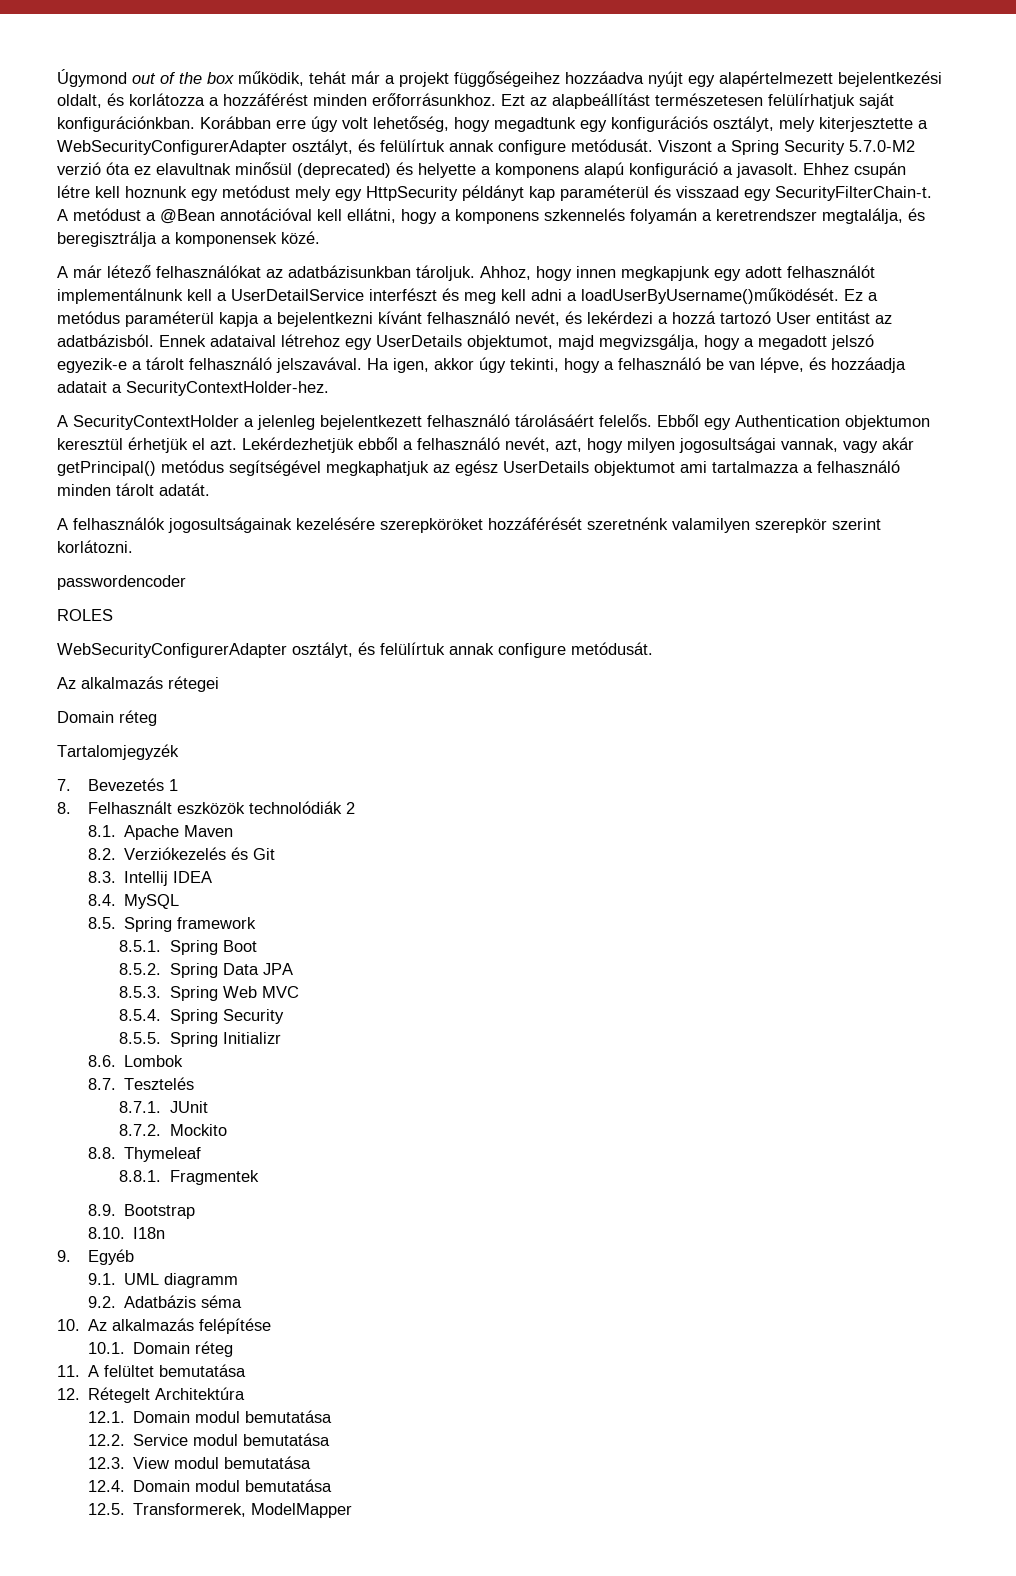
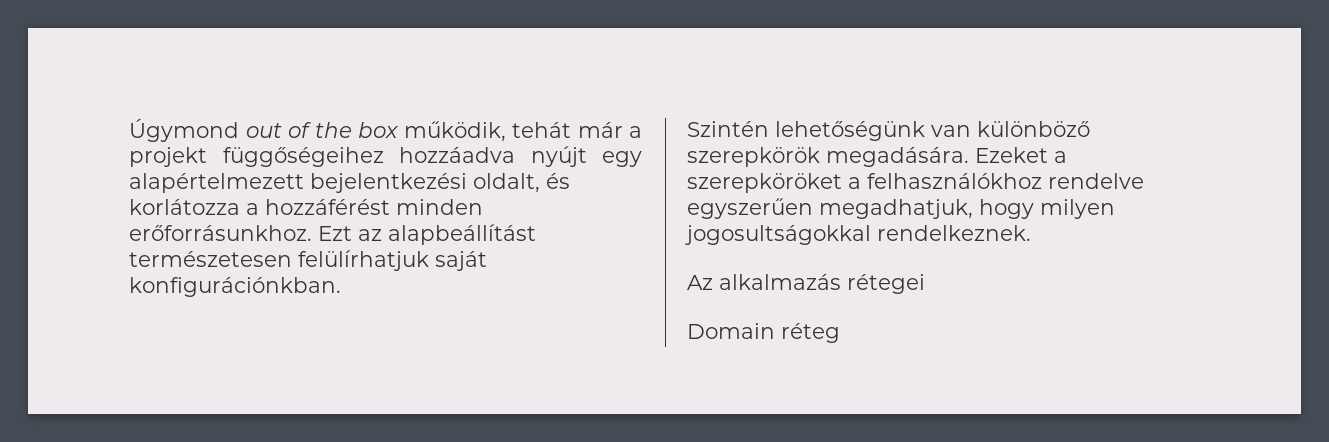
- Ezt az alapbeállítást természetesen felülírhatjuk saját konfigurációnkban. Korábban erre úgy volt lehetőség, hogy megadtunk egy konfigurációs osztályt, mely kiterjesztette a WebSecurityConfigurerAdapter osztályt, és felülírtuk annak configure metódusát. Viszont a Spring Security 5.7.0-M2 verzió óta ez elavultnak minősül (deprecated) és helyette a komponens alapú konfiguráció a javasolt. Ehhez csupán létre kell hoznunk egy metódust mely egy HttpSecurity példányt kap paraméterül és visszaad egy SecurityFilterChain-t. A metódust a @Bean annotációval kell ellátni, hogy a komponens szkennelés folyamán a keretrendszer megtalálja, és beregisztrálja a komponensek közé.
- A már létező felhasználókat az adatbázisunkban tároljuk. Ahhoz, hogy innen megkapjunk egy adott felhasználót implementálnunk kell a UserDetailService interfészt és meg kell adni a loadUserByUsername()működését. Ez a metódus paraméterül kapja a bejelentkezni kívánt felhasználó nevét, és lekérdezi a hozzá tartozó User entitást az adatbázisból. Ennek adataival létrehoz egy UserDetails objektumot, majd megvizsgálja, hogy a megadott jelszó egyezik-e a tárolt felhasználó jelszavával. Ha igen, akkor úgy tekinti, hogy a felhasználó be van lépve, és hozzáadja adatait a SecurityContextHolder-hez.
- A SecurityContextHolder a jelenleg bejelentkezett felhasználó tárolásáért felelős. Ebből egy Authentication objektumon keresztül érhetjük el azt. Lekérdezhetjük ebből a felhasználó nevét, azt, hogy milyen jogosultságai vannak, vagy akár getPrincipal() metódus segítségével megkaphatjuk az egész UserDetails objektumot ami tartalmazza a felhasználó minden tárolt adatát.
- A felhasználók jogosultságainak kezelésére szerepköröket hozzáférését szeretnénk valamilyen szerepkör szerint korlátozni.
- passwordencoder
- ROLES
- WebSecurityConfigurerAdapter osztályt, és felülírtuk annak configure metódusát.
+ Ezt az alapbeállítást természetesen felülírhatjuk saját konfigurációnkban.
+ Szintén lehetőségünk van különböző szerepkörök megadására. Ezeket a szerepköröket a felhasználókhoz rendelve egyszerűen megadhatjuk, hogy milyen jogosultságokkal rendelkeznek.
- Tartalomjegyzék
- 7. Bevezetés 1
- 8. Felhasznált eszközök technolódiák 2
- 8.1. Apache Maven
- 8.2. Verziókezelés és Git
- 8.3. Intellij IDEA
- 8.4. MySQL
- 8.5. Spring framework
- 8.5.1. Spring Boot
- 8.5.2. Spring Data JPA
- 8.5.3. Spring Web MVC
- 8.5.4. Spring Security
- 8.5.5. Spring Initializr
- 8.6. Lombok
- 8.7. Tesztelés
- 8.7.1. JUnit
- 8.7.2. Mockito
- 8.8. Thymeleaf
- 8.8.1. Fragmentek
- 8.9. Bootstrap
- 8.10. I18n
- 9. Egyéb
- 9.1. UML diagramm
- 9.2. Adatbázis séma
- 10. Az alkalmazás felépítése
- 10.1. Domain réteg
- 11. A felültet bemutatása
- 12. Rétegelt Architektúra
- 12.1. Domain modul bemutatása
- 12.2. Service modul bemutatása
- 12.3. View modul bemutatása
- 12.4. Domain modul bemutatása
- 12.5. Transformerek, ModelMapper

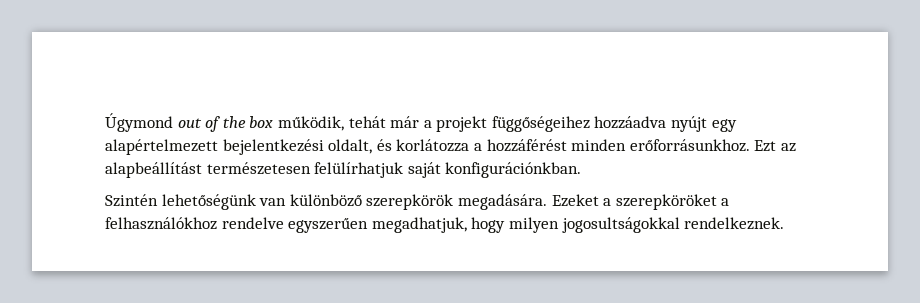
- Az alkalmazás rétegei
- Domain réteg

